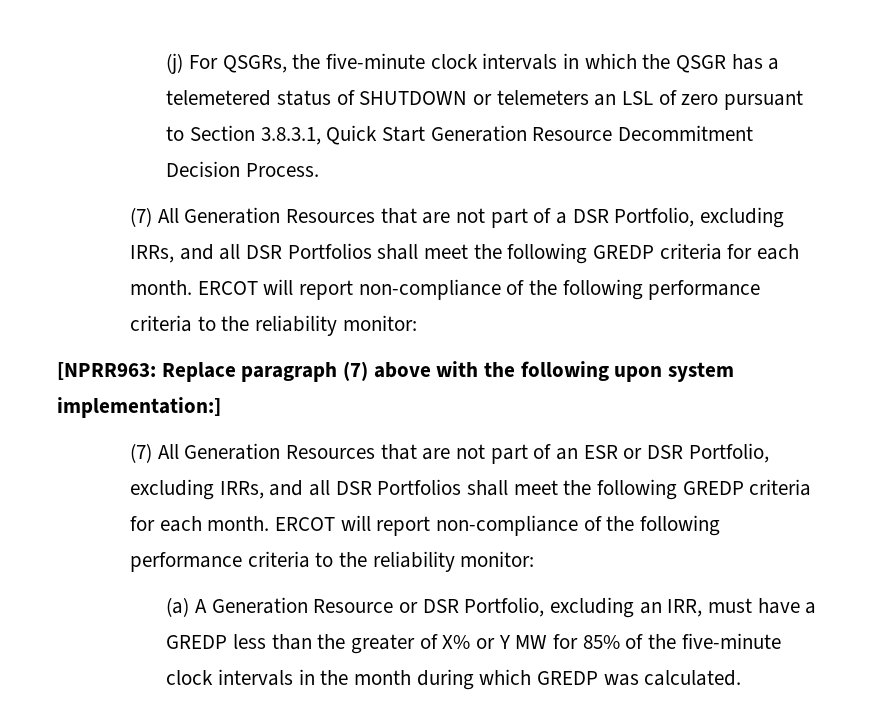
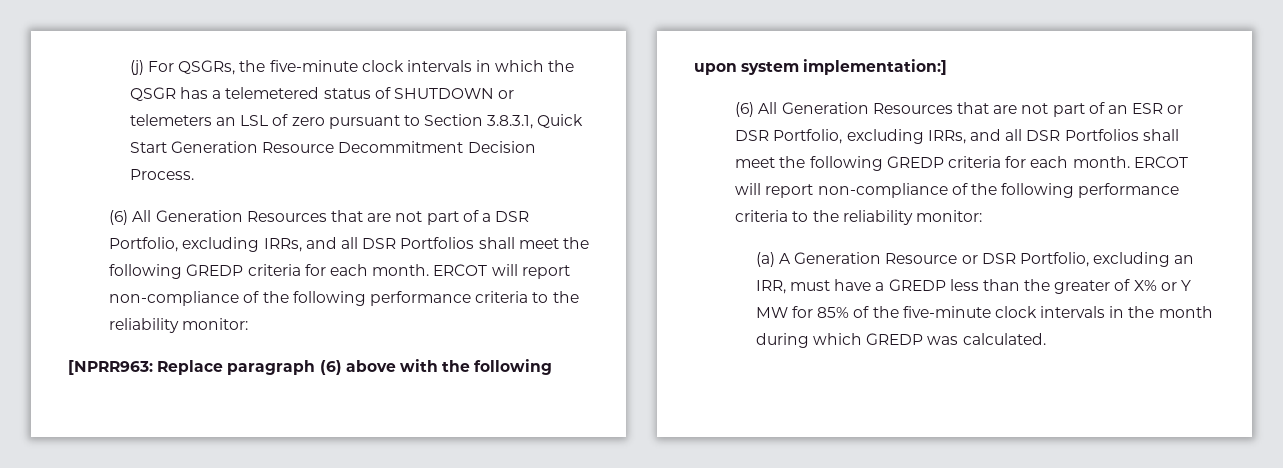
- (7) All Generation Resources that are not part of a DSR Portfolio, excluding IRRs, and all DSR Portfolios shall meet the following GREDP criteria for each month.
+ (6) All Generation Resources that are not part of a DSR Portfolio, excluding IRRs, and all DSR Portfolios shall meet the following GREDP criteria for each month.
- [NPRR963: Replace paragraph (7) above with the following upon system implementation:]
+ [NPRR963: Replace paragraph (6) above with the following upon system implementation:]
- (7) All Generation Resources that are not part of an ESR or DSR Portfolio, excluding IRRs, and all DSR Portfolios shall meet the following GREDP criteria for each month.
+ (6) All Generation Resources that are not part of an ESR or DSR Portfolio, excluding IRRs, and all DSR Portfolios shall meet the following GREDP criteria for each month.

